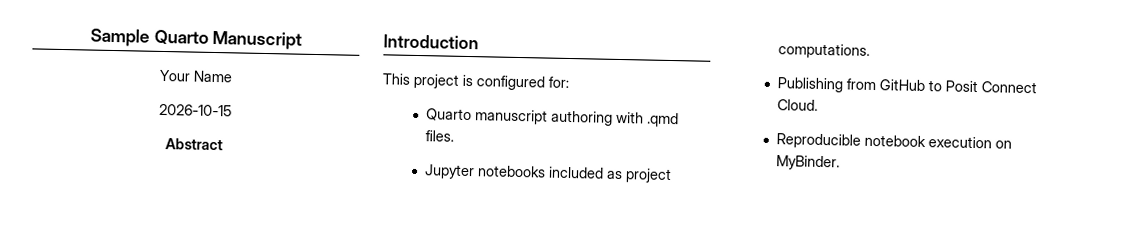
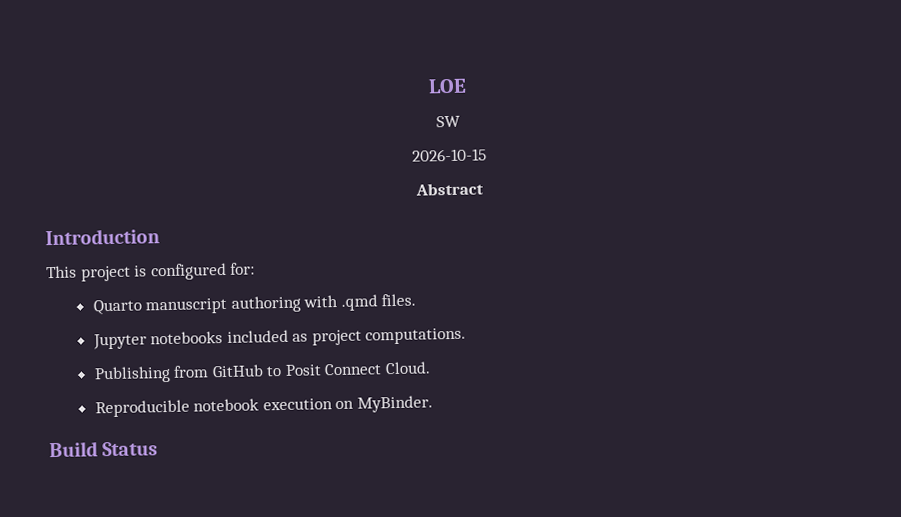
- Sample Quarto Manuscript
- Your Name
+ LOE
+ SW
+ Build Status

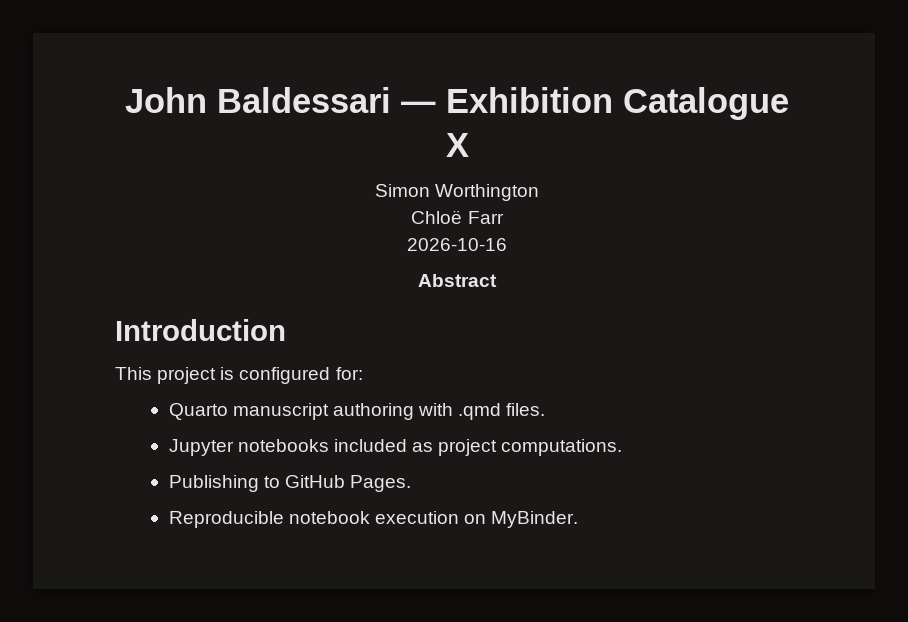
- LOE
- SW
- 2026-10-15
+ John Baldessari — Exhibition Catalogue X
+ Simon Worthington
+ Chloë Farr
+ 2026-10-16
- Publishing from GitHub to Posit Connect Cloud.
+ Publishing to GitHub Pages.
- Build Status

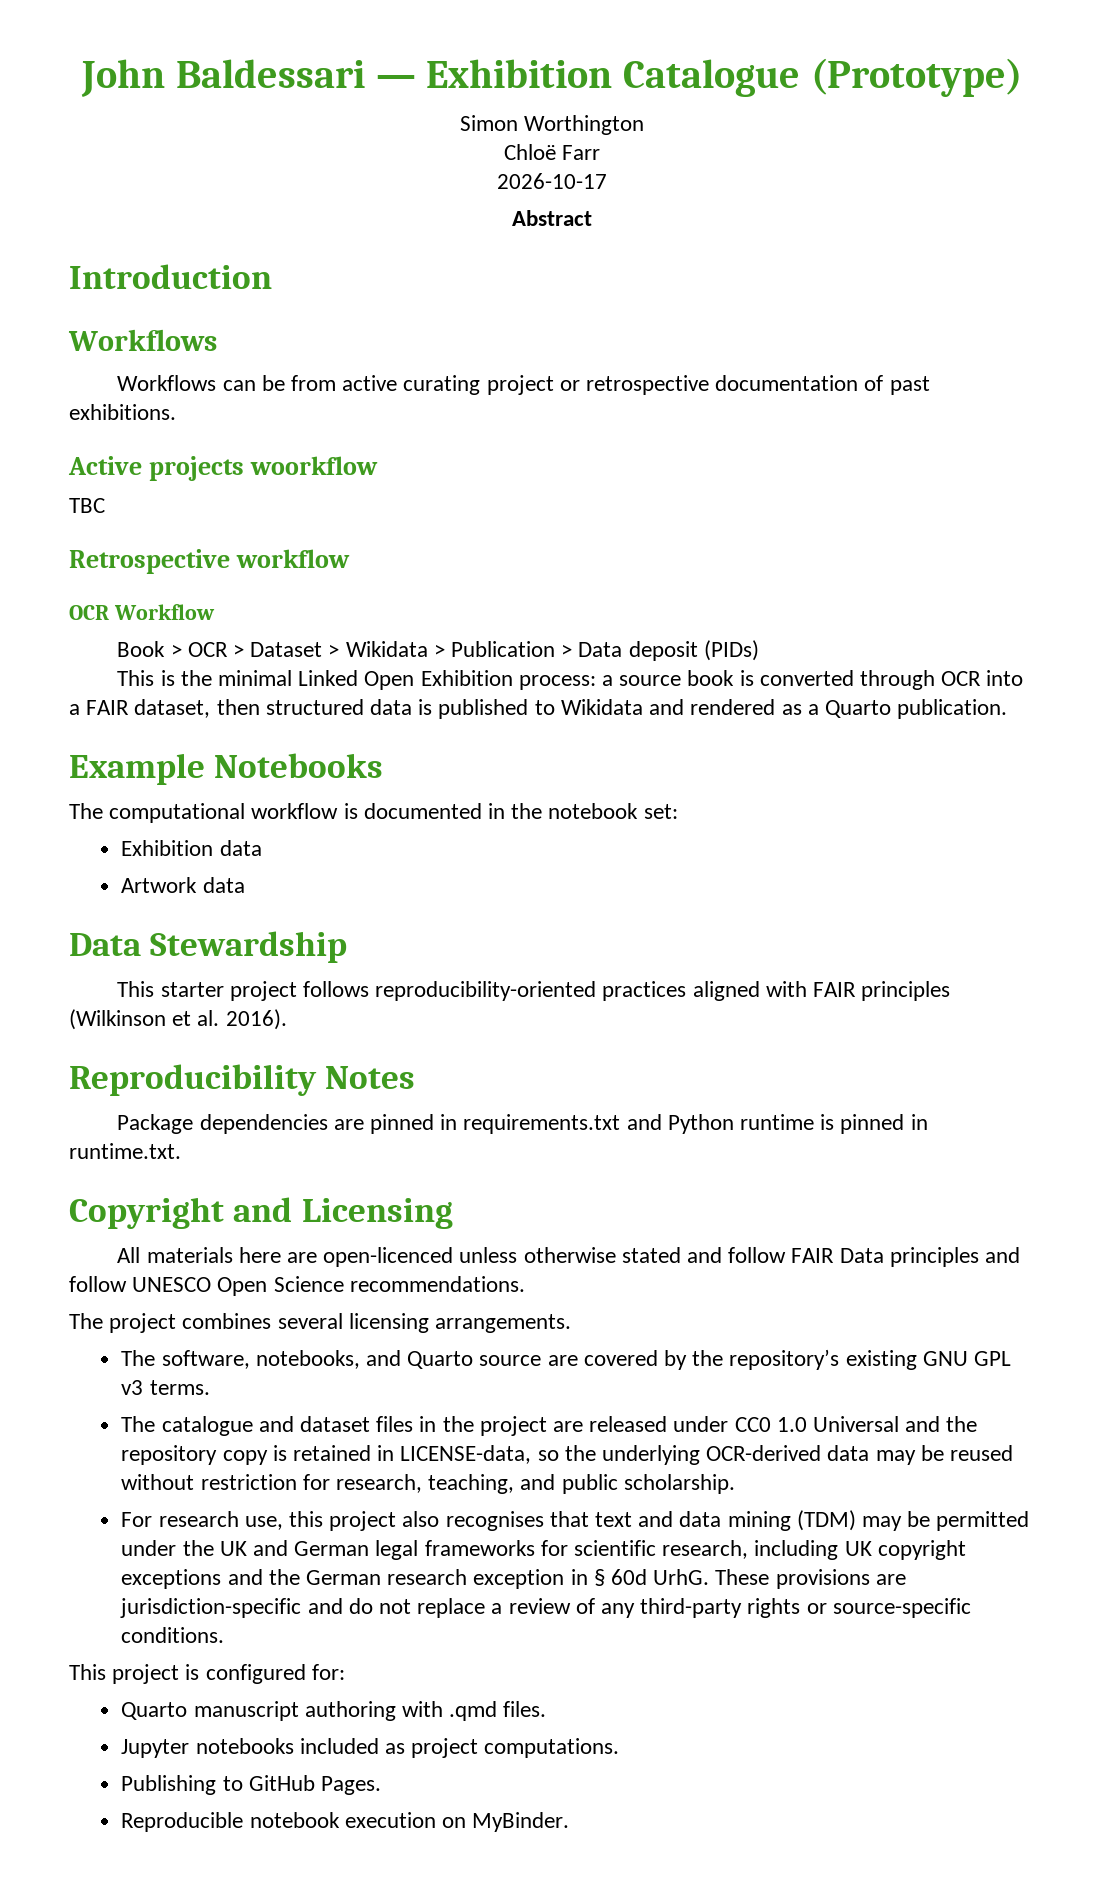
- John Baldessari — Exhibition Catalogue X
+ John Baldessari — Exhibition Catalogue (Prototype)
- 2026-10-16
+ 2026-10-17
  Introduction
+ Workflows
+ Workflows can be from active curating project or retrospective documentation of past exhibitions.
+ Active projects woorkflow
+ TBC
+ Retrospective workflow
+ OCR Workflow
+ Book > OCR > Dataset > Wikidata > Publication > Data deposit (PIDs)
+ This is the minimal Linked Open Exhibition process: a source book is converted through OCR into a FAIR dataset, then structured data is published to Wikidata and rendered as a Quarto publication.
+ Example Notebooks
+ The computational workflow is documented in the notebook set:
+ Exhibition data
+ Artwork data
+ Data Stewardship
+ This starter project follows reproducibility-oriented practices aligned with FAIR principles (Wilkinson et al. 2016).
+ Reproducibility Notes
+ Package dependencies are pinned in requirements.txt and Python runtime is pinned in runtime.txt.
+ Copyright and Licensing
+ All materials here are open-licenced unless otherwise stated and follow FAIR Data principles and follow UNESCO Open Science recommendations.
+ The project combines several licensing arrangements.
+ The software, notebooks, and Quarto source are covered by the repository’s existing GNU GPL v3 terms.
+ The catalogue and dataset files in the project are released under CC0 1.0 Universal and the repository copy is retained in LICENSE-data, so the underlying OCR-derived data may be reused without restriction for research, teaching, and public scholarship.
+ For research use, this project also recognises that text and data mining (TDM) may be permitted under the UK and German legal frameworks for scientific research, including UK copyright exceptions and the German research exception in § 60d UrhG. These provisions are jurisdiction-specific and do not replace a review of any third-party rights or source-specific conditions.

